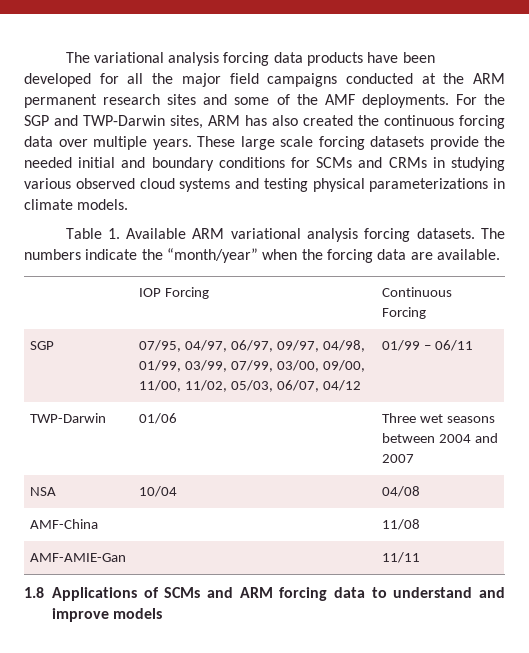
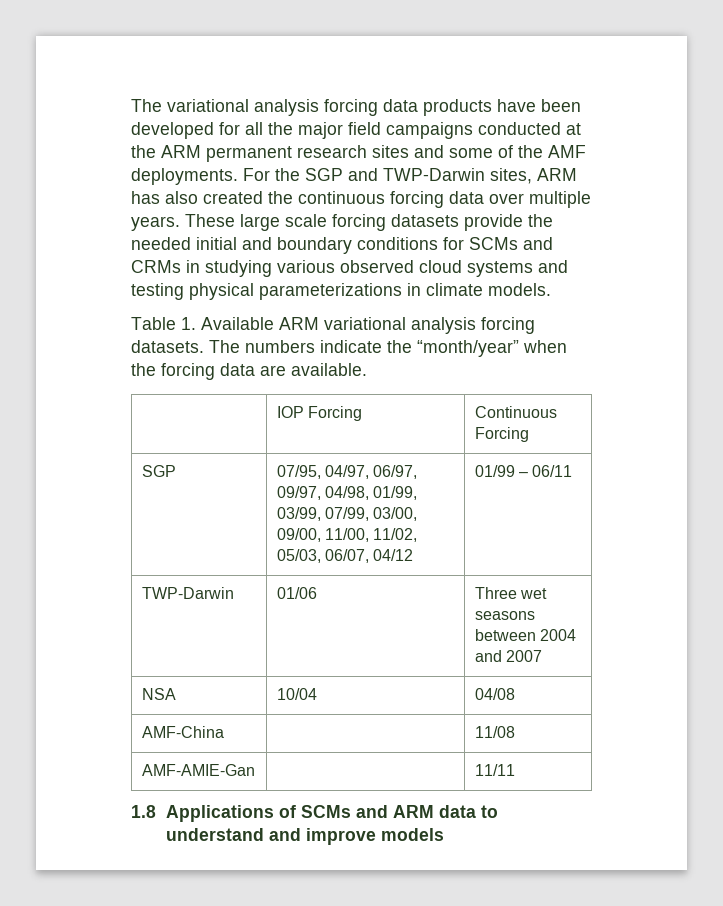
- 1.8 Applications of SCMs and ARM forcing data to understand and improve models
+ 1.8 Applications of SCMs and ARM data to understand and improve models

